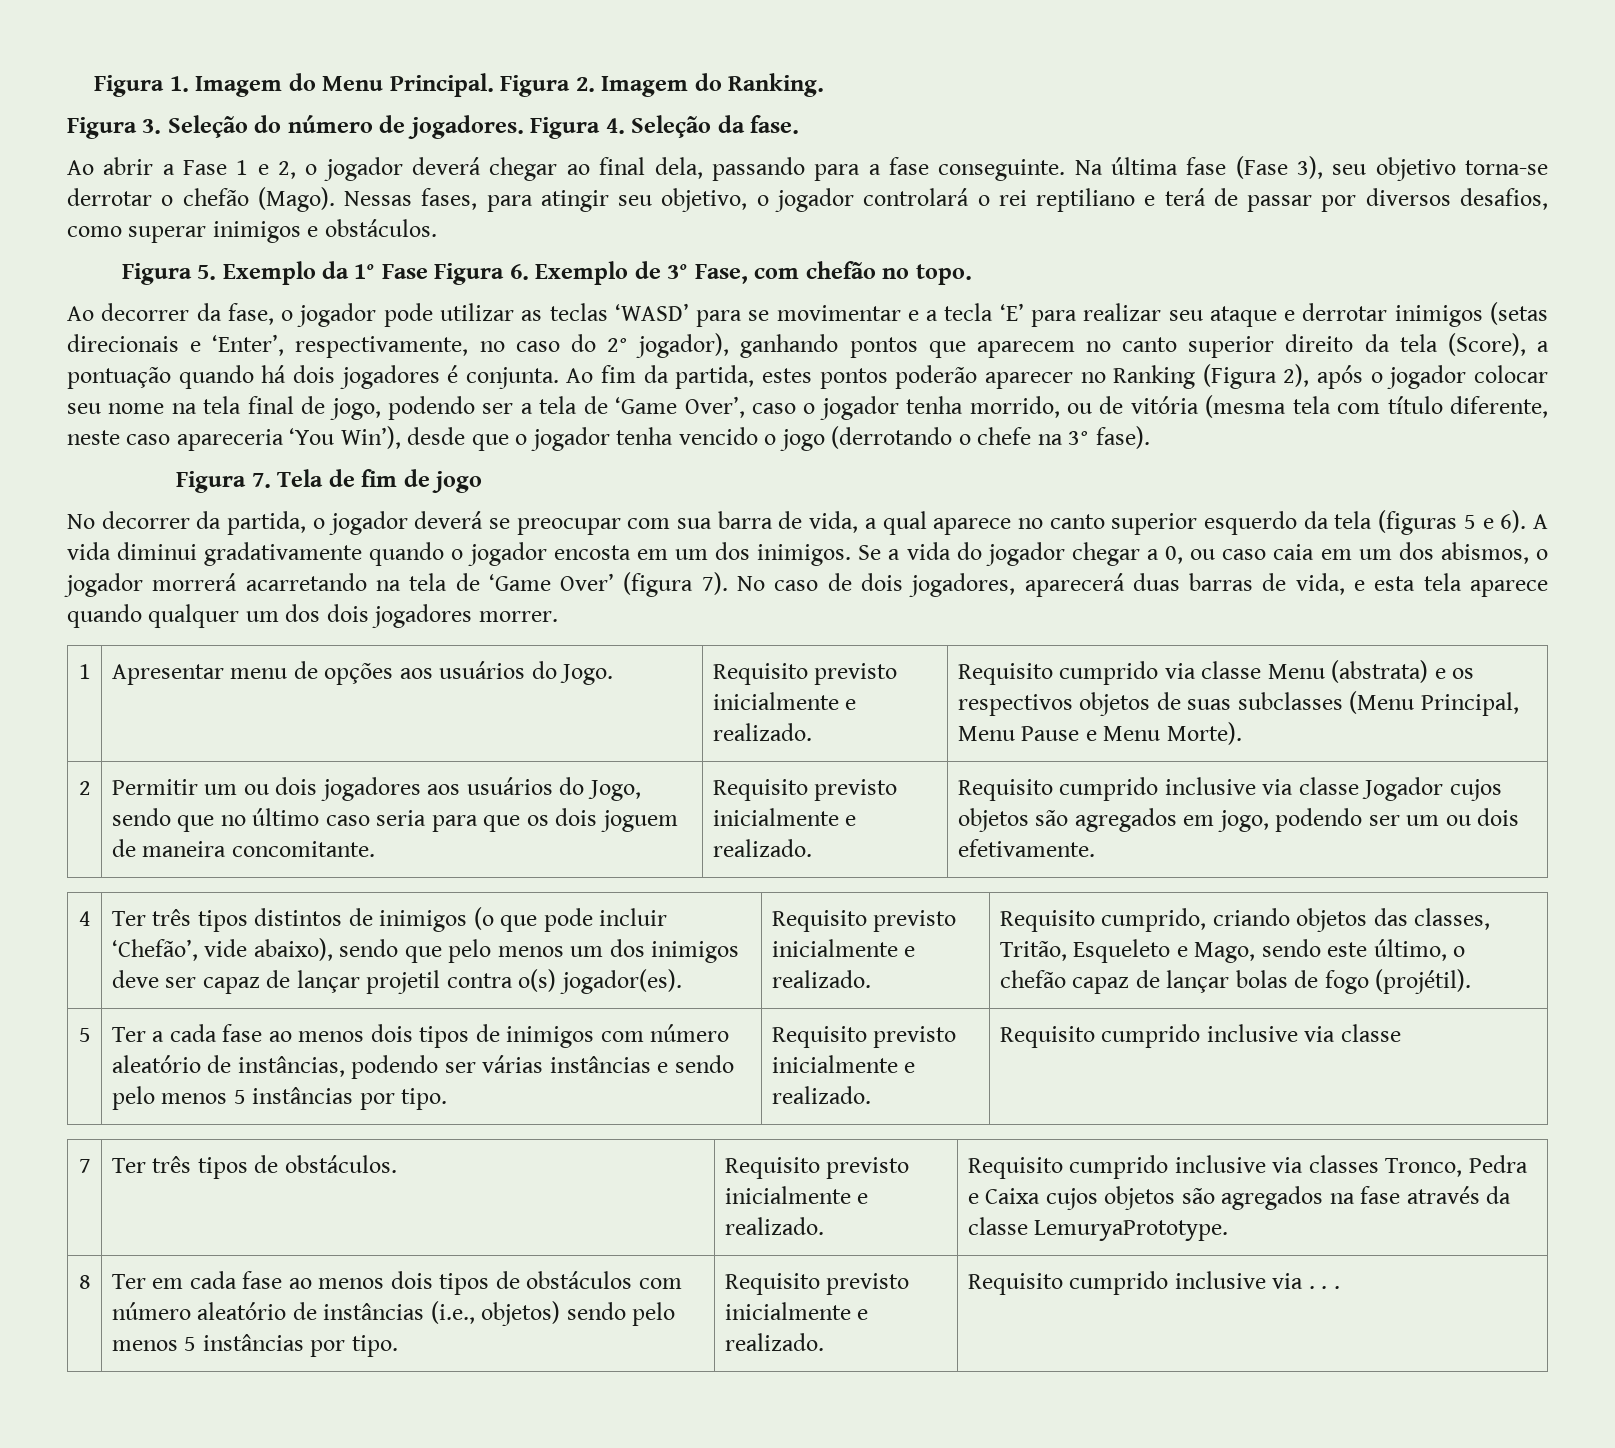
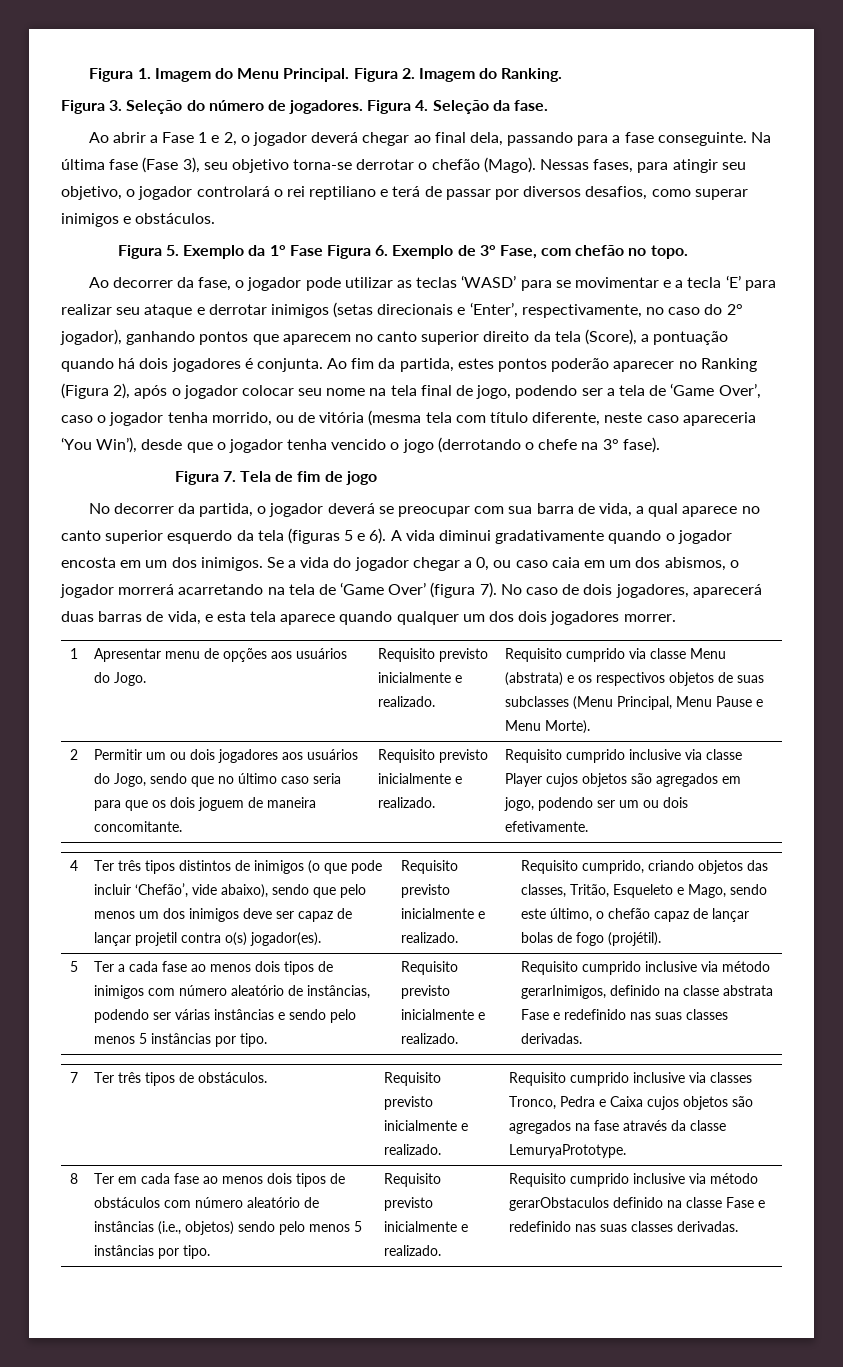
- Requisito cumprido inclusive via classe Jogador cujos objetos são agregados em jogo, podendo ser um ou dois efetivamente.
+ Requisito cumprido inclusive via classe Player cujos objetos são agregados em jogo, podendo ser um ou dois efetivamente.
- Ter a cada fase ao menos dois tipos de inimigos com número aleatório de instâncias, podendo ser várias instâncias e sendo pelo menos 5 instâncias por tipo. | Requisito previsto inicialmente e realizado. | Requisito cumprido inclusive via classe
+ Ter a cada fase ao menos dois tipos de inimigos com número aleatório de instâncias, podendo ser várias instâncias e sendo pelo menos 5 instâncias por tipo. | Requisito previsto inicialmente e realizado. | Requisito cumprido inclusive via método gerarInimigos, definido na classe abstrata Fase e redefinido nas suas classes derivadas.
- Requisito cumprido inclusive via . . .
+ Requisito cumprido inclusive via método gerarObstaculos definido na classe Fase e redefinido nas suas classes derivadas.

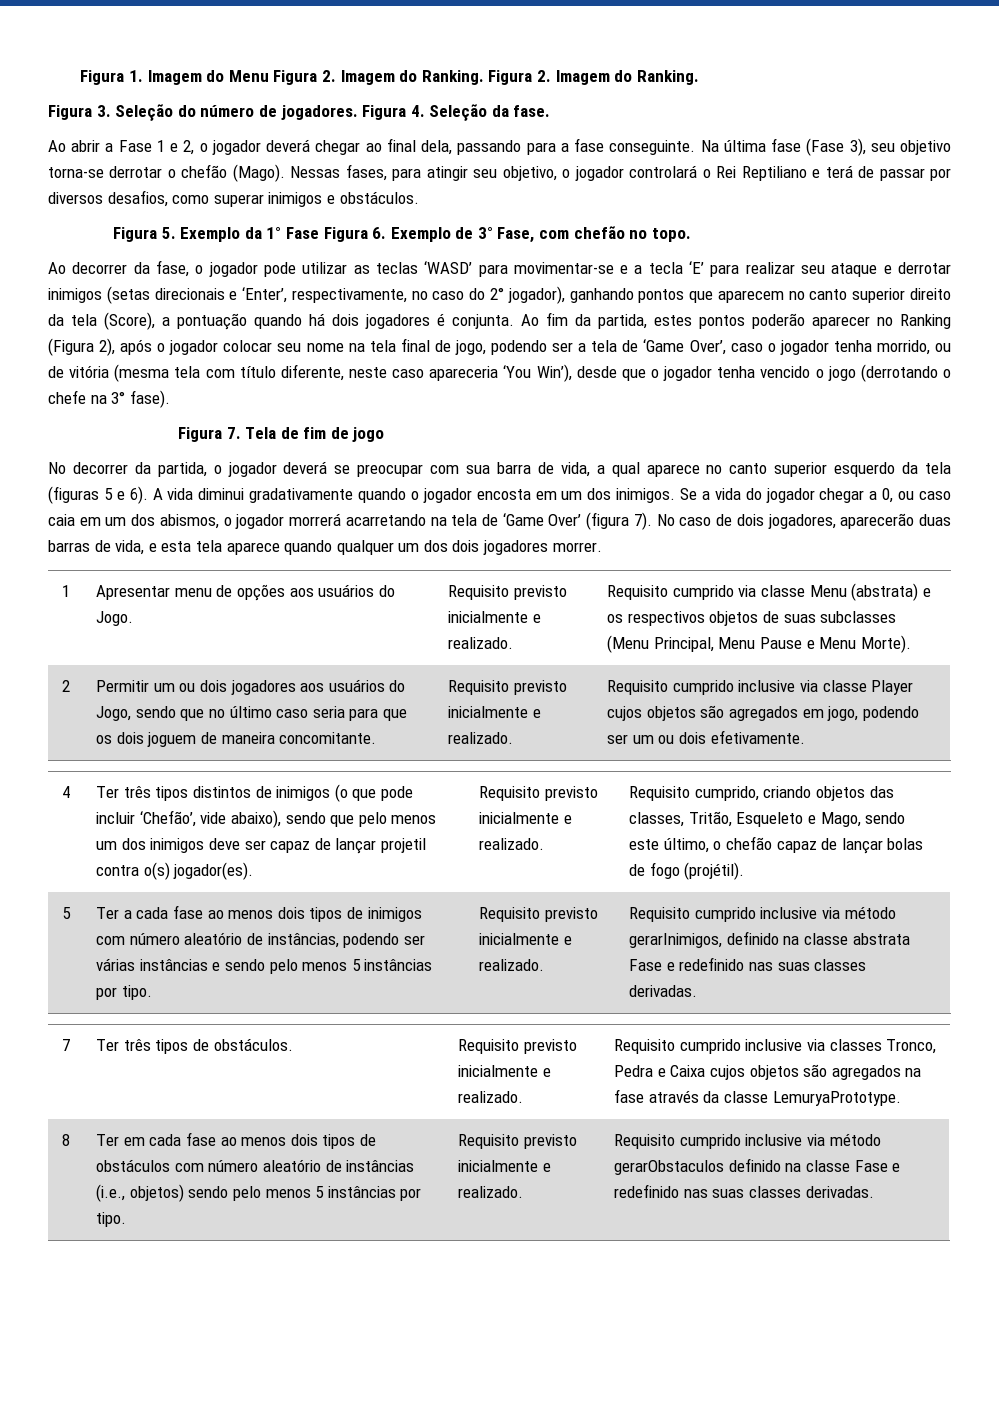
- Figura 1. Imagem do Menu Principal.
+ Figura 1. Imagem do Menu Figura 2. Imagem do Ranking.
- Nessas fases, para atingir seu objetivo, o jogador controlará o rei reptiliano e terá de passar por diversos desafios, como superar inimigos e obstáculos.
+ Nessas fases, para atingir seu objetivo, o jogador controlará o Rei Reptiliano e terá de passar por diversos desafios, como superar inimigos e obstáculos.
- Ao decorrer da fase, o jogador pode utilizar as teclas ‘WASD’ para se movimentar e a tecla ‘E’ para realizar seu ataque e derrotar inimigos (setas direcionais e ‘Enter’, respectivamente, no caso do 2° jogador), ganhando pontos que aparecem no canto superior direito da tela (Score), a pontuação quando há dois jogadores é conjunta.
+ Ao decorrer da fase, o jogador pode utilizar as teclas ‘WASD’ para movimentar-se e a tecla ‘E’ para realizar seu ataque e derrotar inimigos (setas direcionais e ‘Enter’, respectivamente, no caso do 2° jogador), ganhando pontos que aparecem no canto superior direito da tela (Score), a pontuação quando há dois jogadores é conjunta.
- No caso de dois jogadores, aparecerá duas barras de vida, e esta tela aparece quando qualquer um dos dois jogadores morrer.
+ No caso de dois jogadores, aparecerão duas barras de vida, e esta tela aparece quando qualquer um dos dois jogadores morrer.

